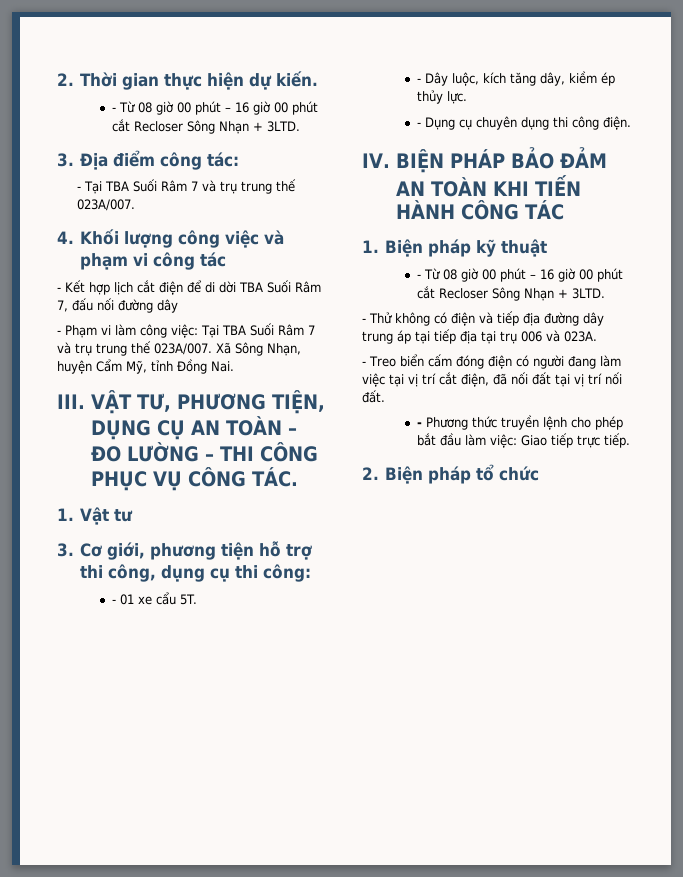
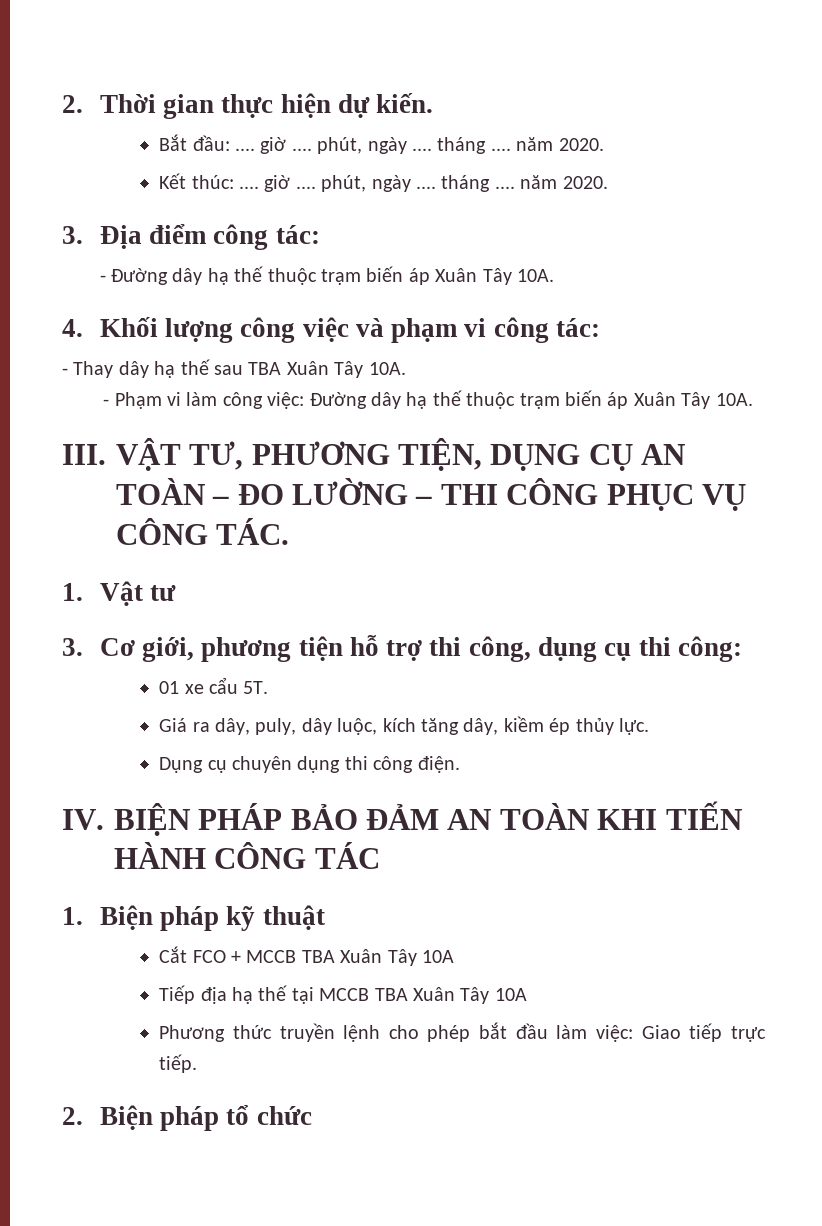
  2. Thời gian thực hiện dự kiến.
- - Từ 08 giờ 00 phút – 16 giờ 00 phút cắt Recloser Sông Nhạn + 3LTD.
+ Bắt đầu: .... giờ .... phút, ngày .... tháng .... năm 2020.
+ Kết thúc: .... giờ .... phút, ngày .... tháng .... năm 2020.
- - Tại TBA Suối Râm 7 và trụ trung thế 023A/007.
+ - Đường dây hạ thế thuộc trạm biến áp Xuân Tây 10A.
- 4. Khối lượng công việc và phạm vi công tác
- - Kết hợp lịch cắt điện để di dời TBA Suối Râm 7, đấu nối đường dây
+ 4. Khối lượng công việc và phạm vi công tác:
+ - Thay dây hạ thế sau TBA Xuân Tây 10A.
- - Phạm vi làm công việc: Tại TBA Suối Râm 7 và trụ trung thế 023A/007. Xã Sông Nhạn, huyện Cẩm Mỹ, tỉnh Đồng Nai.
+ - Phạm vi làm công việc: Đường dây hạ thế thuộc trạm biến áp Xuân Tây 10A.
- - 01 xe cẩu 5T.
+ 01 xe cẩu 5T.
- - Dây luộc, kích tăng dây, kiềm ép thủy lực.
+ Giá ra dây, puly, dây luộc, kích tăng dây, kiềm ép thủy lực.
- - Dụng cụ chuyên dụng thi công điện.
+ Dụng cụ chuyên dụng thi công điện.
  1. Biện pháp kỹ thuật
- - Từ 08 giờ 00 phút – 16 giờ 00 phút cắt Recloser Sông Nhạn + 3LTD.
- - Thử không có điện và tiếp địa đường dây trung áp tại tiếp địa tại trụ 006 và 023A.
- - Treo biển cấm đóng điện có người đang làm việc tại vị trí cắt điện, đã nối đất tại vị trí nối đất.
- - Phương thức truyền lệnh cho phép bắt đầu làm việc: Giao tiếp trực tiếp.
+ Cắt FCO + MCCB TBA Xuân Tây 10A
+ Tiếp địa hạ thế tại MCCB TBA Xuân Tây 10A
+ Phương thức truyền lệnh cho phép bắt đầu làm việc: Giao tiếp trực tiếp.

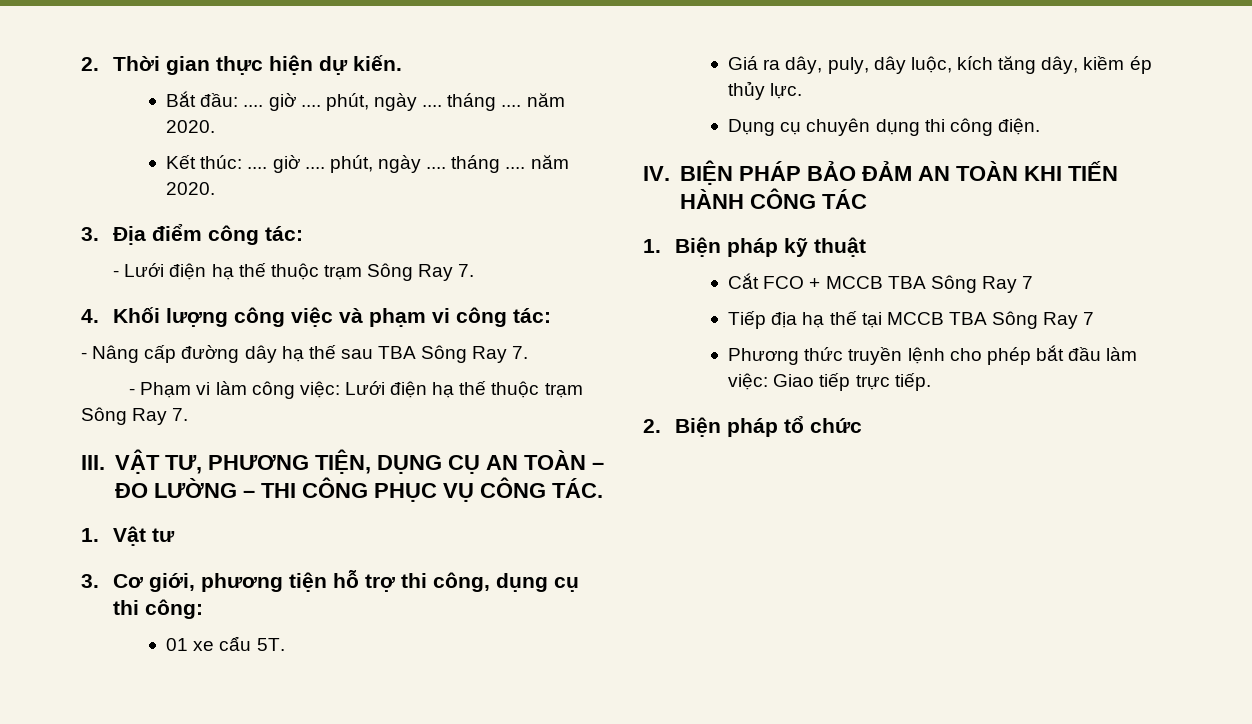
- - Đường dây hạ thế thuộc trạm biến áp Xuân Tây 10A.
+ - Lưới điện hạ thế thuộc trạm Sông Ray 7.
- - Thay dây hạ thế sau TBA Xuân Tây 10A.
+ - Nâng cấp đường dây hạ thế sau TBA Sông Ray 7.
- - Phạm vi làm công việc: Đường dây hạ thế thuộc trạm biến áp Xuân Tây 10A.
+ - Phạm vi làm công việc: Lưới điện hạ thế thuộc trạm Sông Ray 7.
- Cắt FCO + MCCB TBA Xuân Tây 10A
+ Cắt FCO + MCCB TBA Sông Ray 7
- Tiếp địa hạ thế tại MCCB TBA Xuân Tây 10A
+ Tiếp địa hạ thế tại MCCB TBA Sông Ray 7

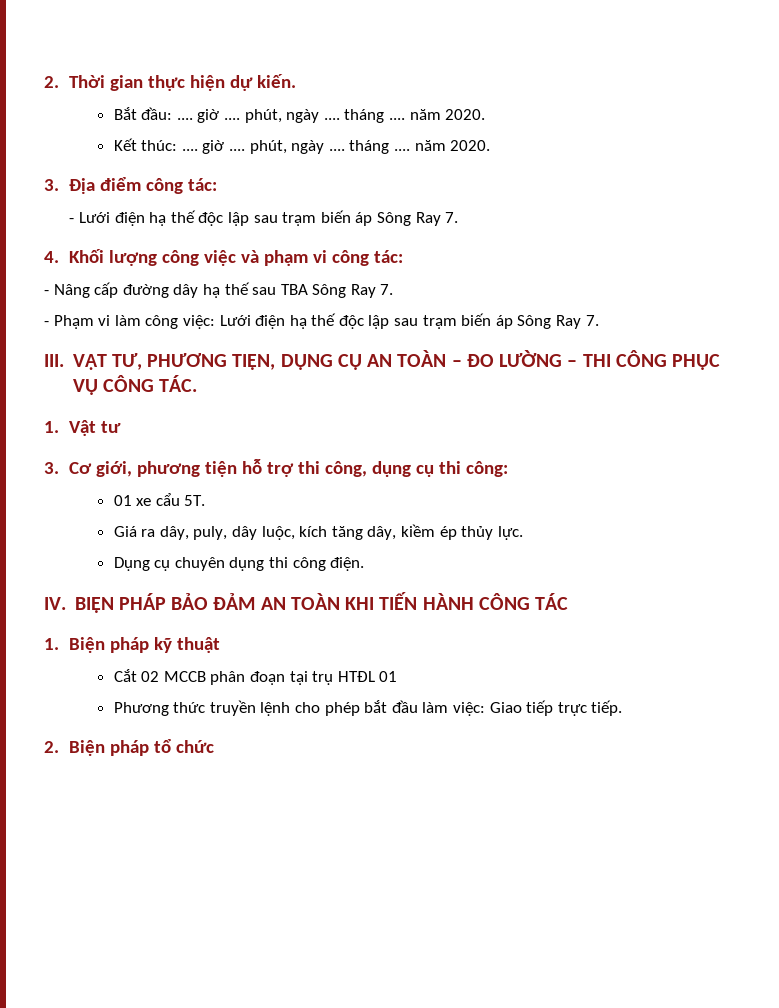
- - Lưới điện hạ thế thuộc trạm Sông Ray 7.
+ - Lưới điện hạ thế độc lập sau trạm biến áp Sông Ray 7.
- - Phạm vi làm công việc: Lưới điện hạ thế thuộc trạm Sông Ray 7.
+ - Phạm vi làm công việc: Lưới điện hạ thế độc lập sau trạm biến áp Sông Ray 7.
- Cắt FCO + MCCB TBA Sông Ray 7
- Tiếp địa hạ thế tại MCCB TBA Sông Ray 7
+ Cắt 02 MCCB phân đoạn tại trụ HTĐL 01

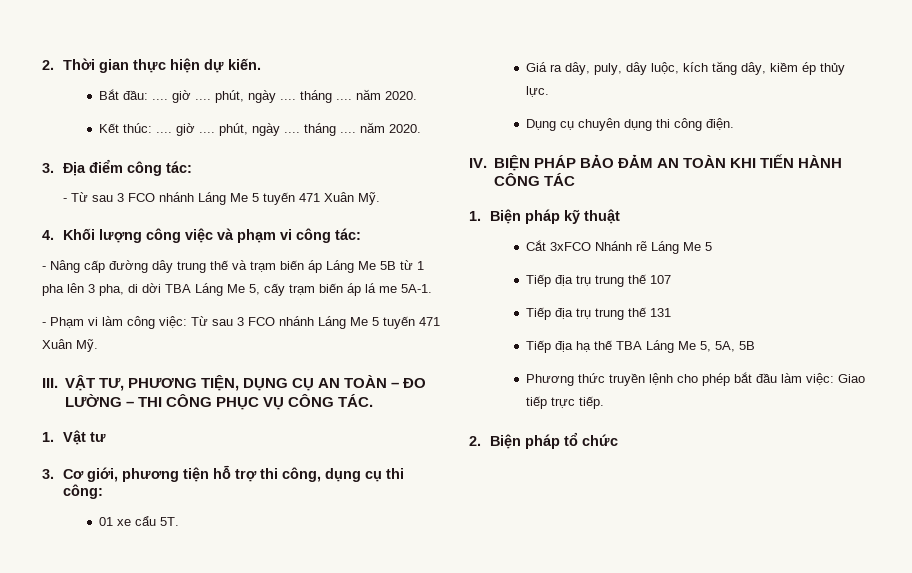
- - Lưới điện hạ thế độc lập sau trạm biến áp Sông Ray 7.
+ - Từ sau 3 FCO nhánh Láng Me 5 tuyến 471 Xuân Mỹ.
- - Nâng cấp đường dây hạ thế sau TBA Sông Ray 7.
+ - Nâng cấp đường dây trung thế và trạm biến áp Láng Me 5B từ 1 pha lên 3 pha, di dời TBA Láng Me 5, cấy trạm biến áp lá me 5A-1.
- - Phạm vi làm công việc: Lưới điện hạ thế độc lập sau trạm biến áp Sông Ray 7.
+ - Phạm vi làm công việc: Từ sau 3 FCO nhánh Láng Me 5 tuyến 471 Xuân Mỹ.
- Cắt 02 MCCB phân đoạn tại trụ HTĐL 01
+ Cắt 3xFCO Nhánh rẽ Láng Me 5
+ Tiếp địa trụ trung thế 107
+ Tiếp địa trụ trung thế 131
+ Tiếp địa hạ thế TBA Láng Me 5, 5A, 5B

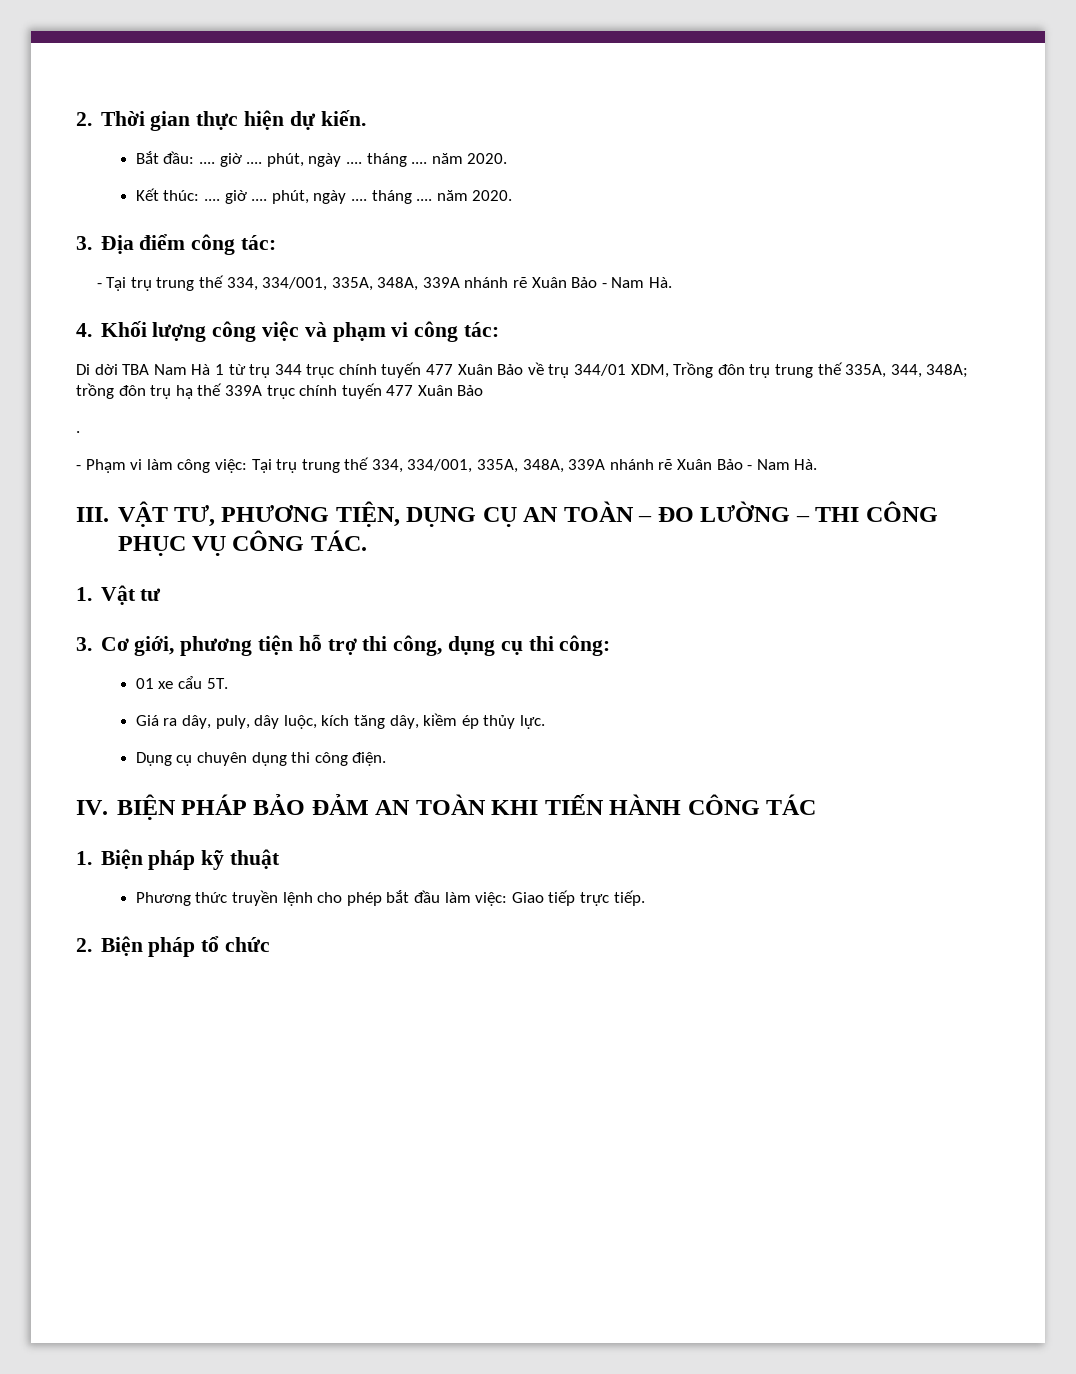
- - Từ sau 3 FCO nhánh Láng Me 5 tuyến 471 Xuân Mỹ.
+ - Tại trụ trung thế 334, 334/001, 335A, 348A, 339A nhánh rẽ Xuân Bảo - Nam Hà.
- - Nâng cấp đường dây trung thế và trạm biến áp Láng Me 5B từ 1 pha lên 3 pha, di dời TBA Láng Me 5, cấy trạm biến áp lá me 5A-1.
+ Di dời TBA Nam Hà 1 từ trụ 344 trục chính tuyến 477 Xuân Bảo về trụ 344/01 XDM, Trồng đôn trụ trung thế 335A, 344, 348A; trồng đôn trụ hạ thế 339A trục chính tuyến 477 Xuân Bảo
+ .
- - Phạm vi làm công việc: Từ sau 3 FCO nhánh Láng Me 5 tuyến 471 Xuân Mỹ.
+ - Phạm vi làm công việc: Tại trụ trung thế 334, 334/001, 335A, 348A, 339A nhánh rẽ Xuân Bảo - Nam Hà.
- Cắt 3xFCO Nhánh rẽ Láng Me 5
- Tiếp địa trụ trung thế 107
- Tiếp địa trụ trung thế 131
- Tiếp địa hạ thế TBA Láng Me 5, 5A, 5B

